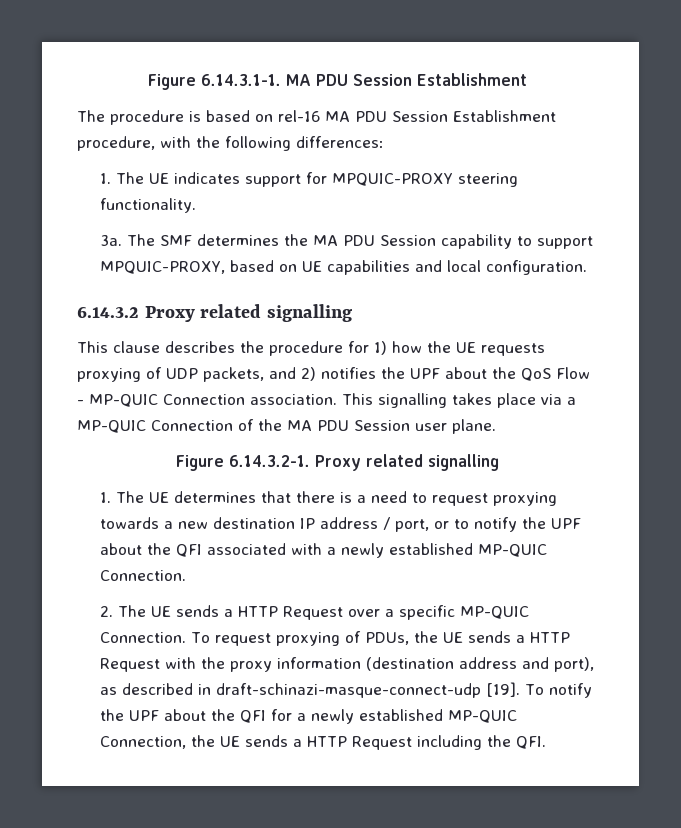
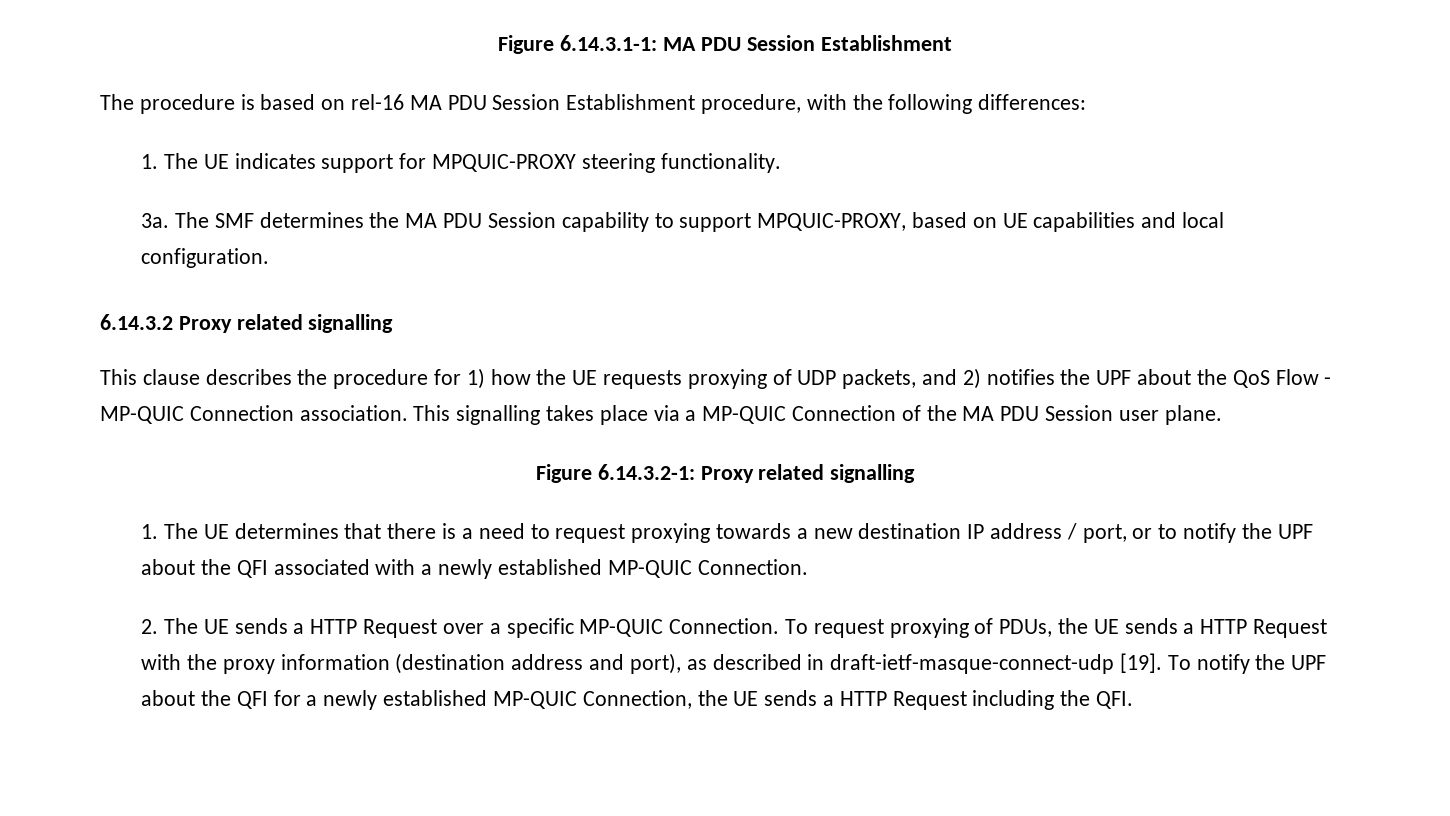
- Figure 6.14.3.1-1. MA PDU Session Establishment
+ Figure 6.14.3.1-1: MA PDU Session Establishment
- Figure 6.14.3.2-1. Proxy related signalling
+ Figure 6.14.3.2-1: Proxy related signalling
- To request proxying of PDUs, the UE sends a HTTP Request with the proxy information (destination address and port), as described in draft-schinazi-masque-connect-udp [19].
+ To request proxying of PDUs, the UE sends a HTTP Request with the proxy information (destination address and port), as described in draft-ietf-masque-connect-udp [19].

